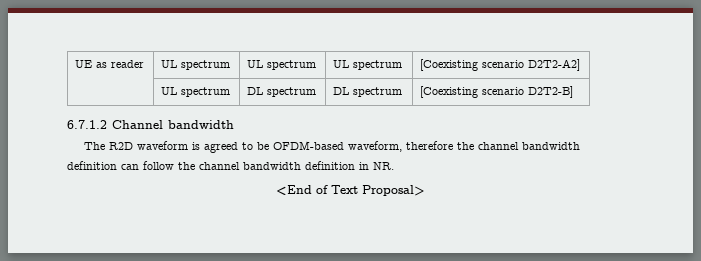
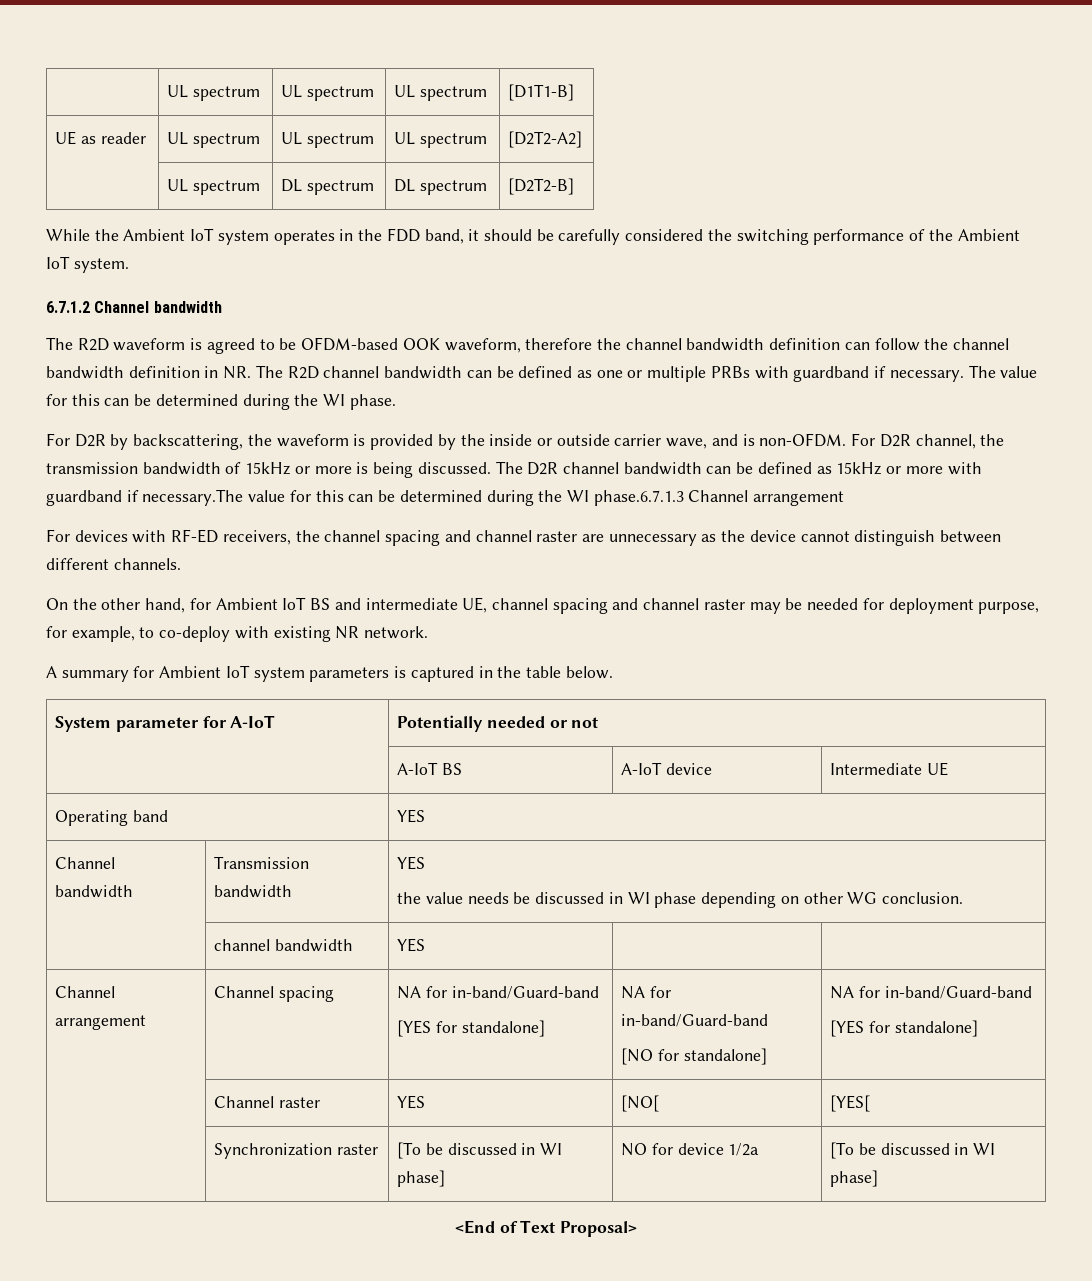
+ | UL spectrum | UL spectrum | UL spectrum | [D1T1-B]
- UE as reader | UL spectrum | UL spectrum | UL spectrum | [Coexisting scenario D2T2-A2]
+ UE as reader | UL spectrum | UL spectrum | UL spectrum | [D2T2-A2]
- | UL spectrum | DL spectrum | DL spectrum | [Coexisting scenario D2T2-B]
+ | UL spectrum | DL spectrum | DL spectrum | [D2T2-B]
+ While the Ambient IoT system operates in the FDD band, it should be carefully considered the switching performance of the Ambient IoT system.
- The R2D waveform is agreed to be OFDM-based waveform, therefore the channel bandwidth definition can follow the channel bandwidth definition in NR.
+ The R2D waveform is agreed to be OFDM-based OOK waveform, therefore the channel bandwidth definition can follow the channel bandwidth definition in NR. The R2D channel bandwidth can be defined as one or multiple PRBs with guardband if necessary. The value for this can be determined during the WI phase.
+ For D2R by backscattering, the waveform is provided by the inside or outside carrier wave, and is non-OFDM. For D2R channel, the transmission bandwidth of 15kHz or more is being discussed. The D2R channel bandwidth can be defined as 15kHz or more with guardband if necessary.The value for this can be determined during the WI phase.6.7.1.3 Channel arrangement
+ For devices with RF-ED receivers, the channel spacing and channel raster are unnecessary as the device cannot distinguish between different channels.
+ On the other hand, for Ambient IoT BS and intermediate UE, channel spacing and channel raster may be needed for deployment purpose, for example, to co-deploy with existing NR network.
+ A summary for Ambient IoT system parameters is captured in the table below.
+ System parameter for A-IoT | Potentially needed or not
+ | A-IoT BS | A-IoT device | Intermediate UE
+ Operating band | YES
+ Channel bandwidth | Transmission bandwidth | YES
+ the value needs be discussed in WI phase depending on other WG conclusion.
+ | channel bandwidth | YES | |
+ Channel arrangement | Channel spacing | NA for in-band/Guard-band
+ [YES for standalone] | NA for in-band/Guard-band
+ [NO for standalone] | NA for in-band/Guard-band
+ [YES for standalone]
+ | Channel raster | YES | [NO[ | [YES[
+ | Synchronization raster | [To be discussed in WI phase] | NO for device 1/2a | [To be discussed in WI phase]

